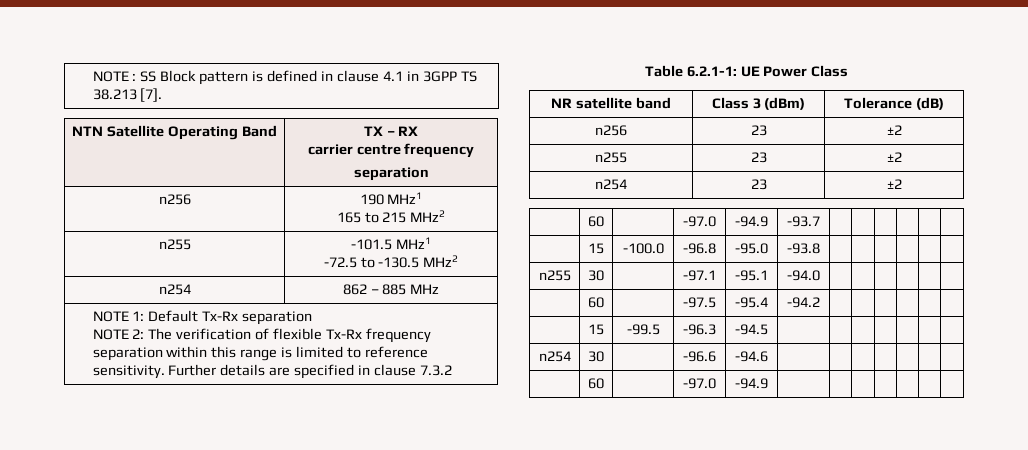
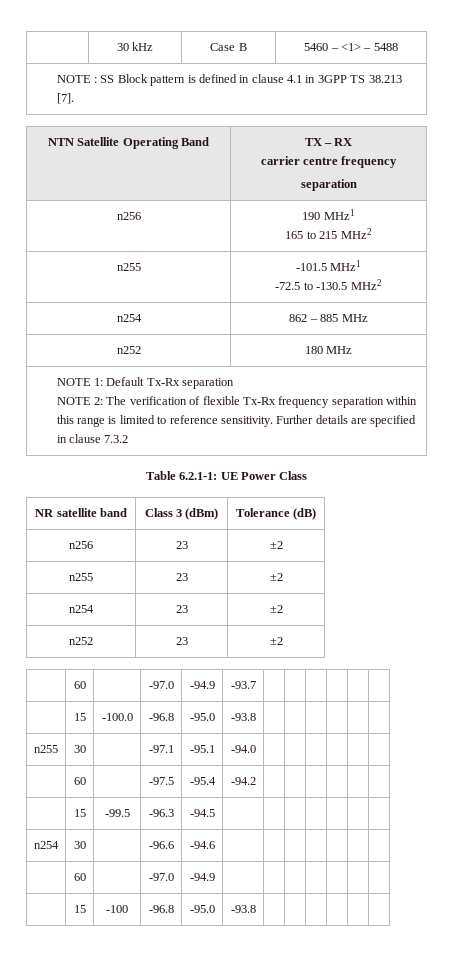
+ | 30 kHz | Case B | 5460 – <1> – 5488
+ n252 | 180 MHz
+ n252 | 23 | ±2
+ | 15 | -100 | -96.8 | -95.0 | -93.8 | | | | | |

